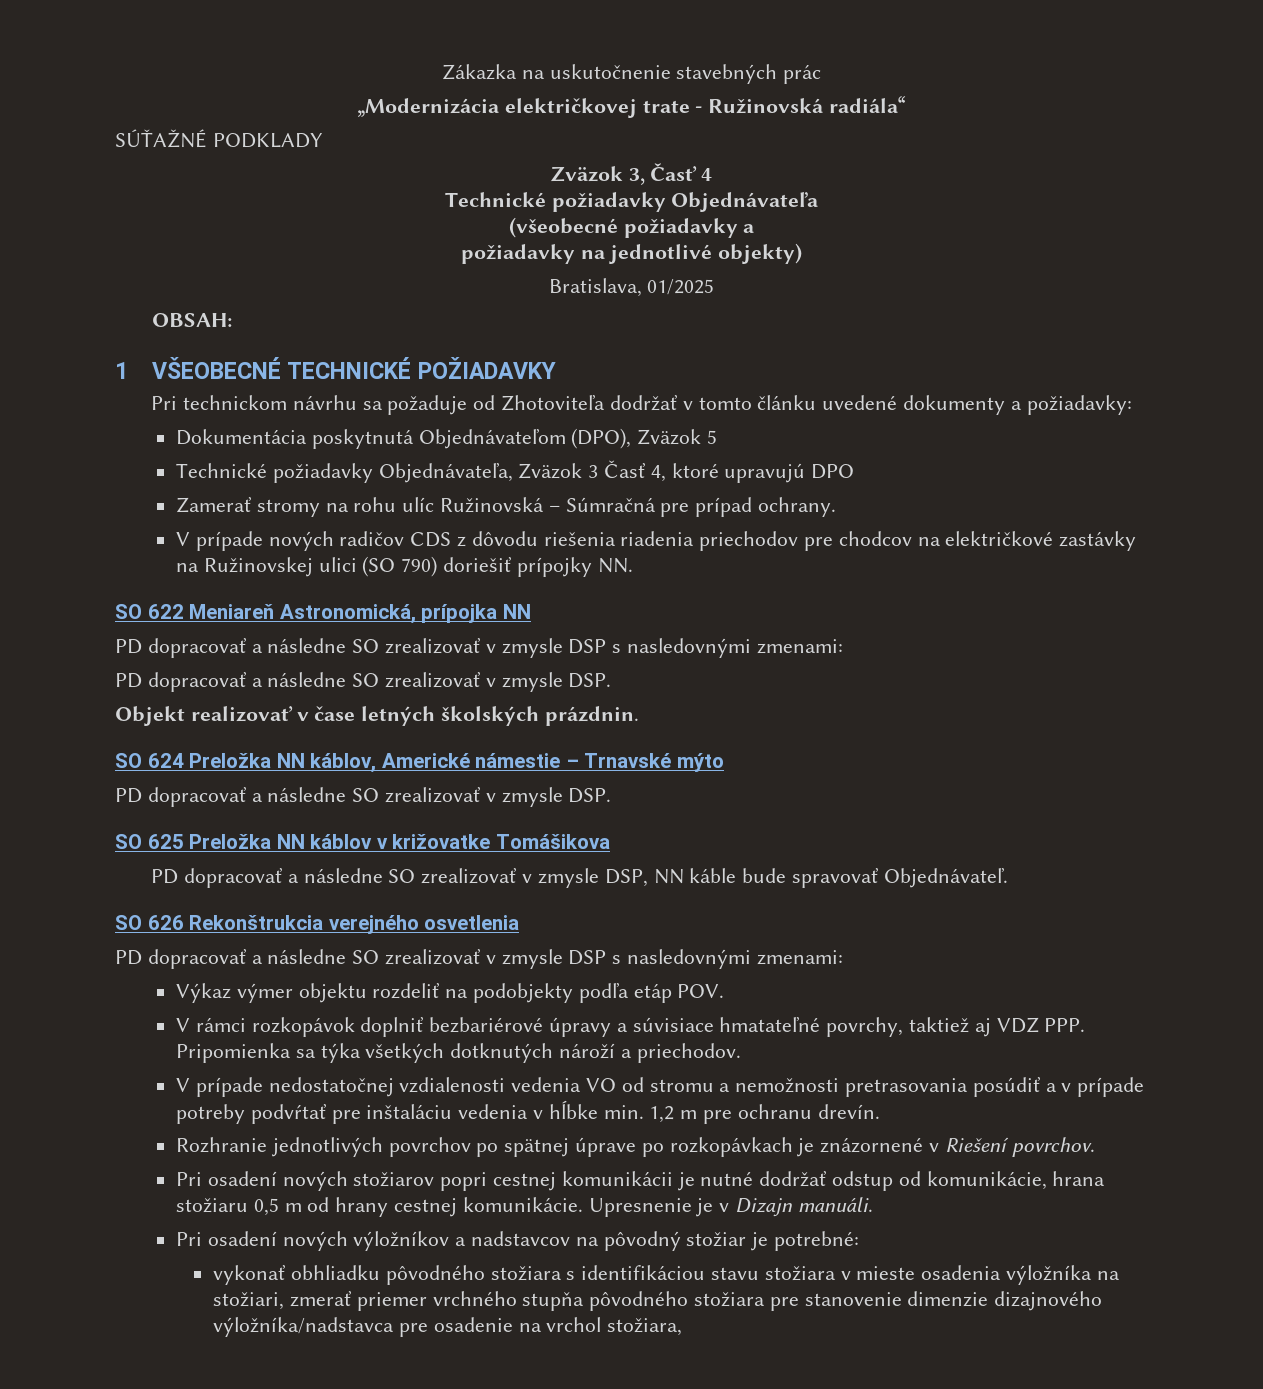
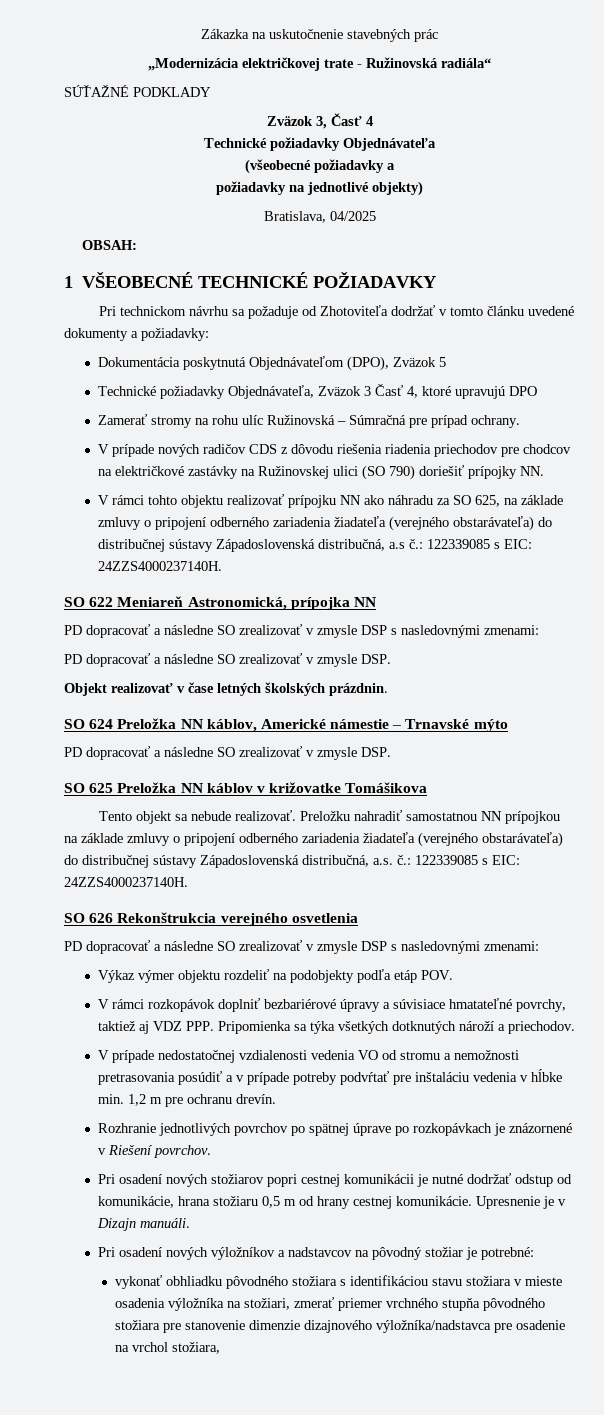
- Bratislava, 01/2025
+ Bratislava, 04/2025
+ V rámci tohto objektu realizovať prípojku NN ako náhradu za SO 625, na základe zmluvy o pripojení odberného zariadenia žiadateľa (verejného obstarávateľa) do distribučnej sústavy Západoslovenská distribučná, a.s č.: 122339085 s EIC: 24ZZS4000237140H.
- PD dopracovať a následne SO zrealizovať v zmysle DSP, NN káble bude spravovať Objednávateľ.
+ Tento objekt sa nebude realizovať. Preložku nahradiť samostatnou NN prípojkou na základe zmluvy o pripojení odberného zariadenia žiadateľa (verejného obstarávateľa) do distribučnej sústavy Západoslovenská distribučná, a.s. č.: 122339085 s EIC: 24ZZS4000237140H.

